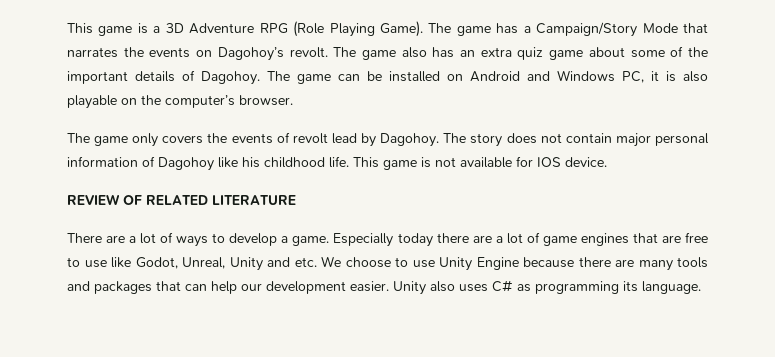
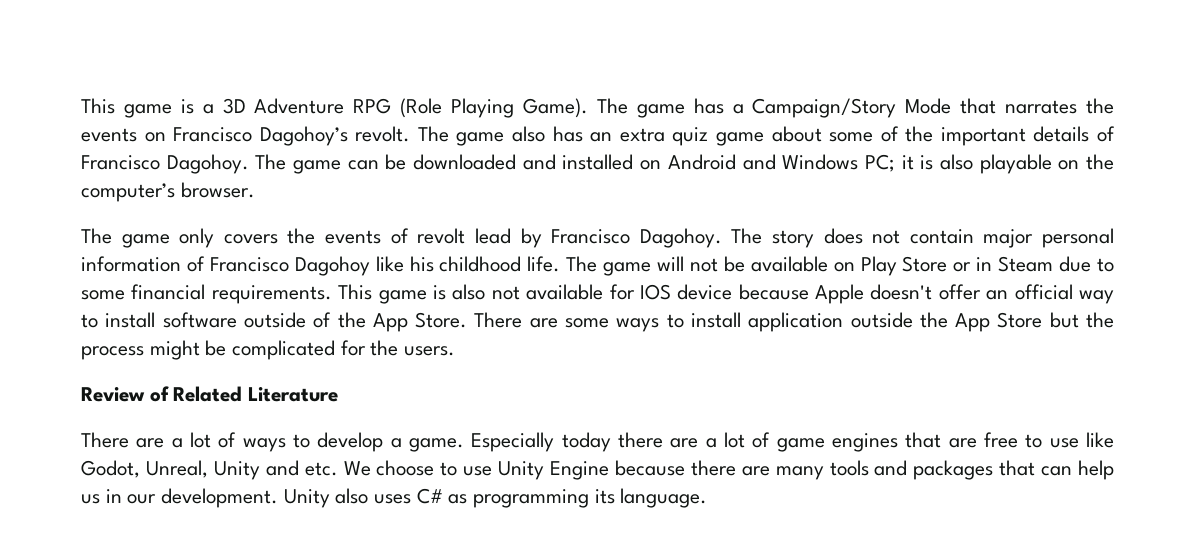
- The game has a Campaign/Story Mode that narrates the events on Dagohoy’s revolt.
+ The game has a Campaign/Story Mode that narrates the events on Francisco Dagohoy’s revolt.
- The game also has an extra quiz game about some of the important details of Dagohoy.
+ The game also has an extra quiz game about some of the important details of Francisco Dagohoy.
- The game can be installed on Android and Windows PC, it is also playable on the computer’s browser.
+ The game can be downloaded and installed on Android and Windows PC; it is also playable on the computer’s browser.
- The game only covers the events of revolt lead by Dagohoy.
+ The game only covers the events of revolt lead by Francisco Dagohoy.
- The story does not contain major personal information of Dagohoy like his childhood life.
+ The story does not contain major personal information of Francisco Dagohoy like his childhood life.
- This game is not available for IOS device.
- REVIEW OF RELATED LITERATURE
+ The game will not be available on Play Store or in Steam due to some financial requirements. This game is also not available for IOS device because Apple doesn't offer an official way to install software outside of the App Store. There are some ways to install application outside the App Store but the process might be complicated for the users.
+ Review of Related Literature
- Especially today there are a lot of game engines that are free to use like Godot, Unreal, Unity and etc. We choose to use Unity Engine because there are many tools and packages that can help our development easier.
+ Especially today there are a lot of game engines that are free to use like Godot, Unreal, Unity and etc. We choose to use Unity Engine because there are many tools and packages that can help us in our development.

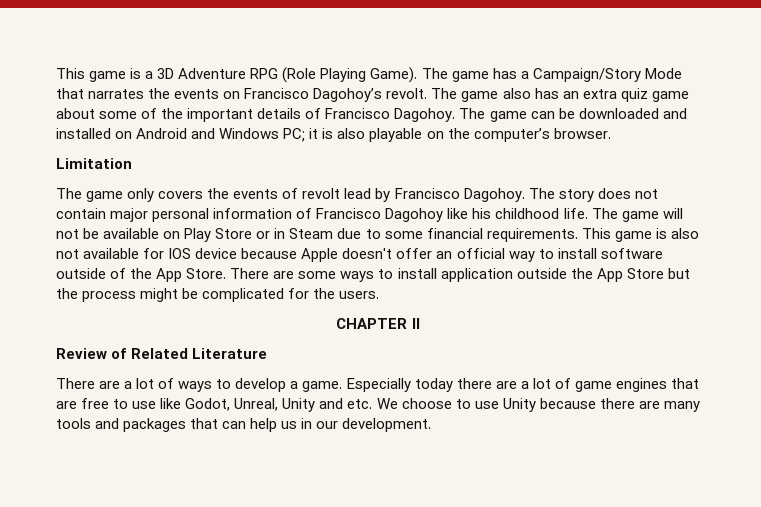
+ Limitation
+ CHAPTER II
- Especially today there are a lot of game engines that are free to use like Godot, Unreal, Unity and etc. We choose to use Unity Engine because there are many tools and packages that can help us in our development. Unity also uses C# as programming its language.
+ Especially today there are a lot of game engines that are free to use like Godot, Unreal, Unity and etc. We choose to use Unity because there are many tools and packages that can help us in our development.

